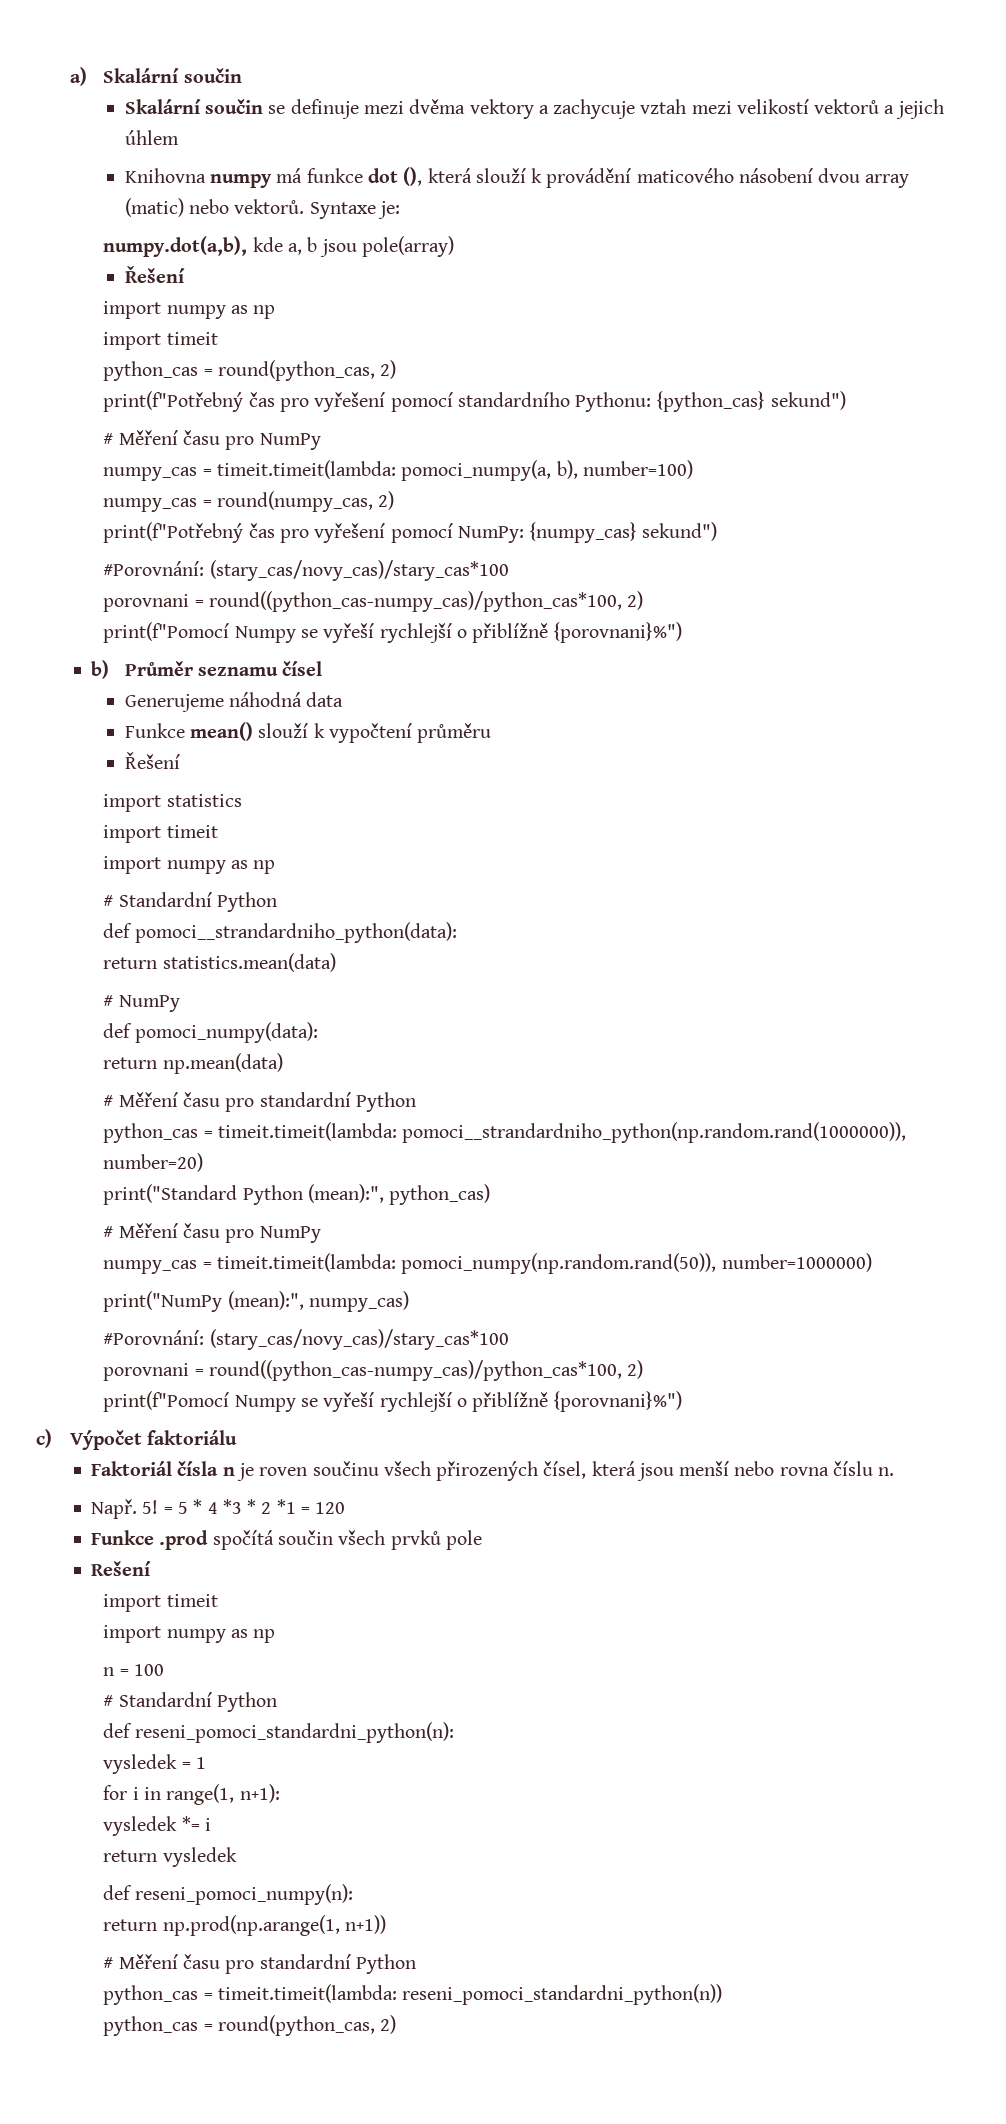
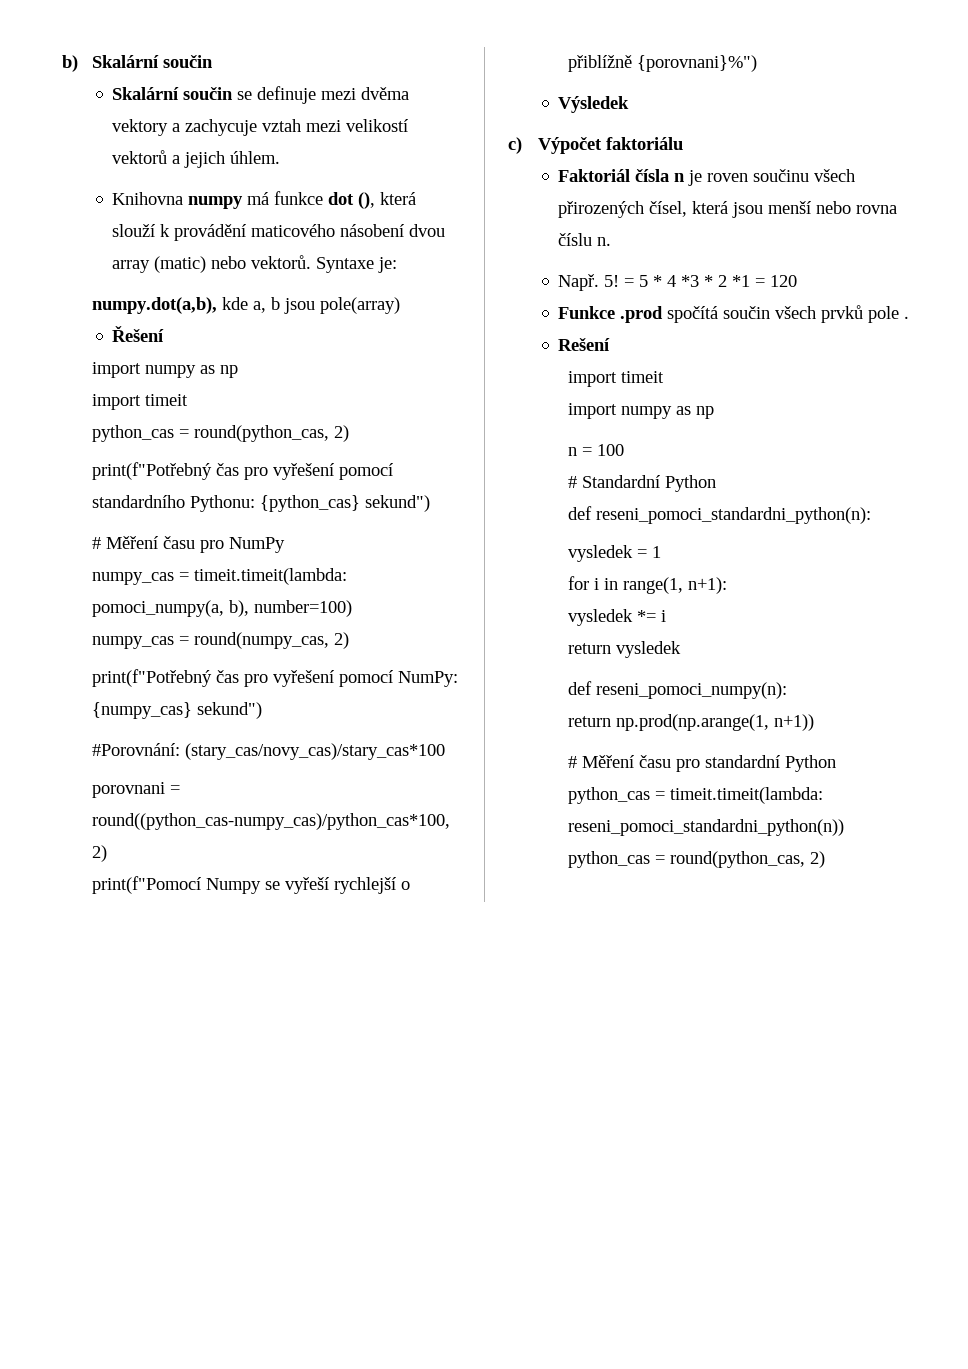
- a) Skalární součin
+ b) Skalární součin
- Skalární součin se definuje mezi dvěma vektory a zachycuje vztah mezi velikostí vektorů a jejich úhlem
+ Skalární součin se definuje mezi dvěma vektory a zachycuje vztah mezi velikostí vektorů a jejich úhlem.
- b) Průměr seznamu čísel
- Generujeme náhodná data
- Funkce mean() slouží k vypočtení průměru
- Řešení
- import statistics
- import timeit
- import numpy as np
- # Standardní Python
- def pomoci__strandardniho_python(data):
- return statistics.mean(data)
- # NumPy
- def pomoci_numpy(data):
- return np.mean(data)
- # Měření času pro standardní Python
- python_cas = timeit.timeit(lambda: pomoci__strandardniho_python(np.random.rand(1000000)), number=20)
- print("Standard Python (mean):", python_cas)
- # Měření času pro NumPy
- numpy_cas = timeit.timeit(lambda: pomoci_numpy(np.random.rand(50)), number=1000000)
- print("NumPy (mean):", numpy_cas)
- #Porovnání: (stary_cas/novy_cas)/stary_cas*100
- porovnani = round((python_cas-numpy_cas)/python_cas*100, 2)
- print(f"Pomocí Numpy se vyřeší rychlejší o přiblížně {porovnani}%")
+ Výsledek
- Funkce .prod spočítá součin všech prvků pole
+ Funkce .prod spočítá součin všech prvků pole .

